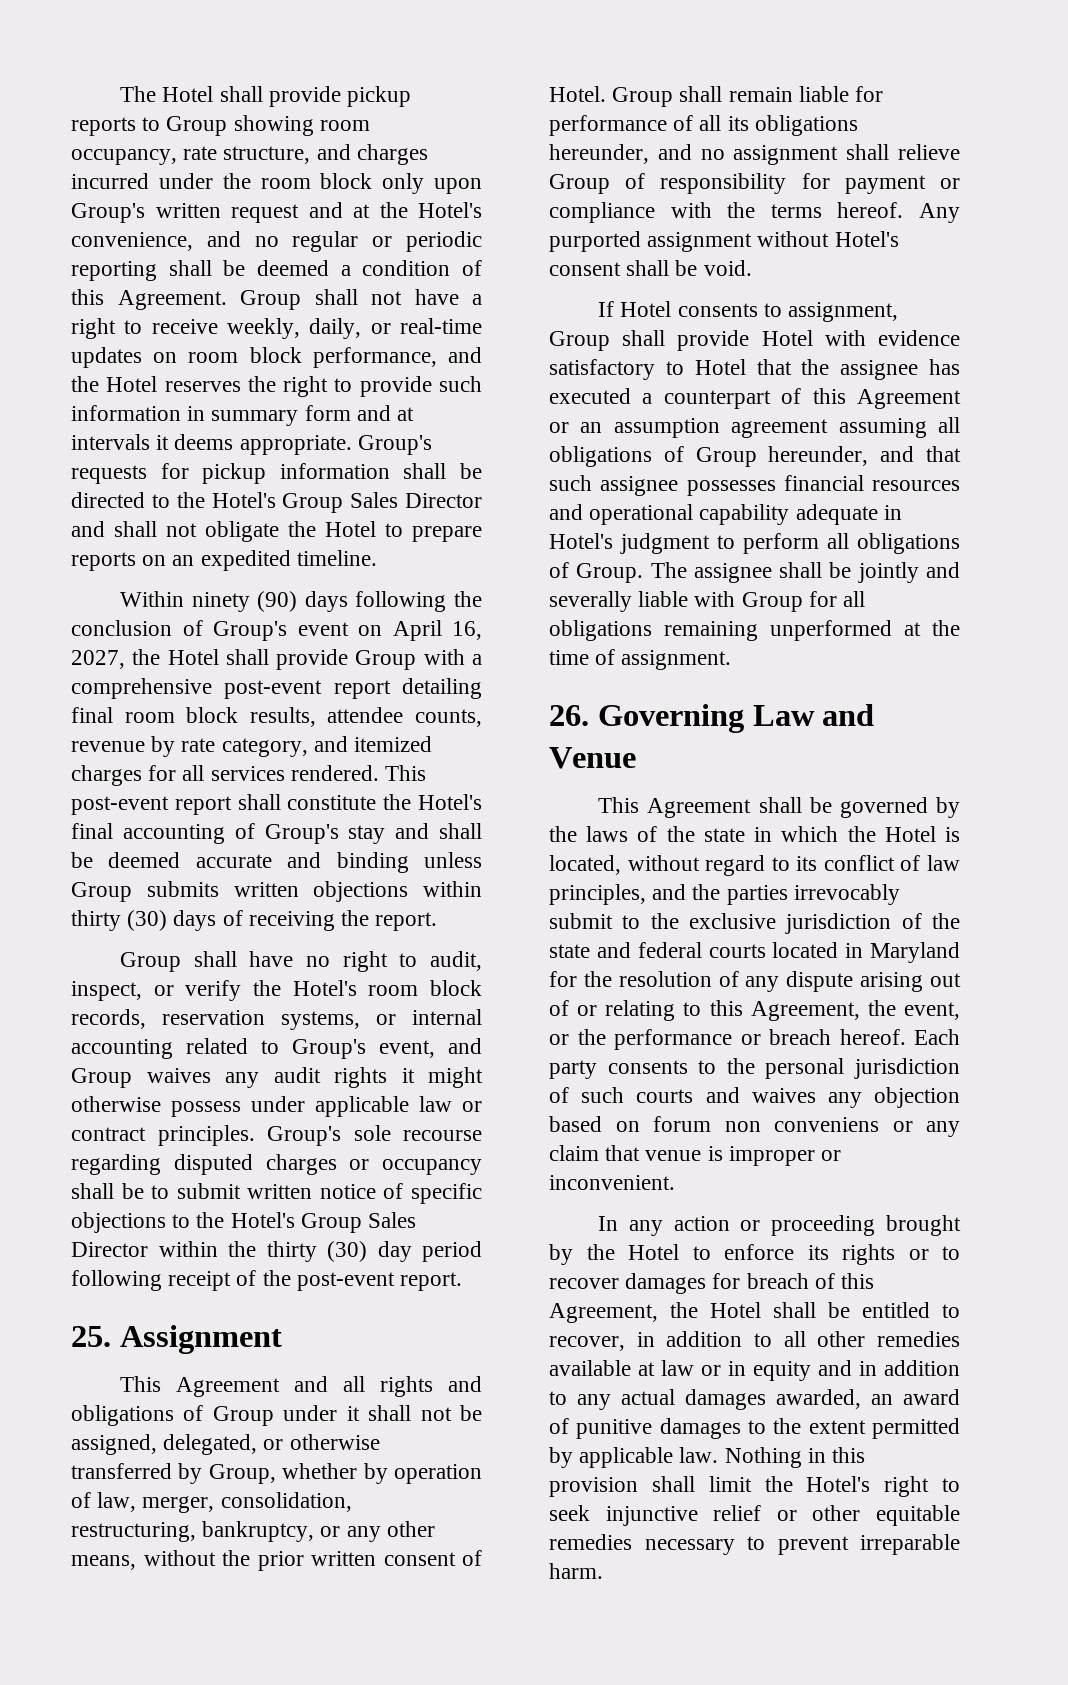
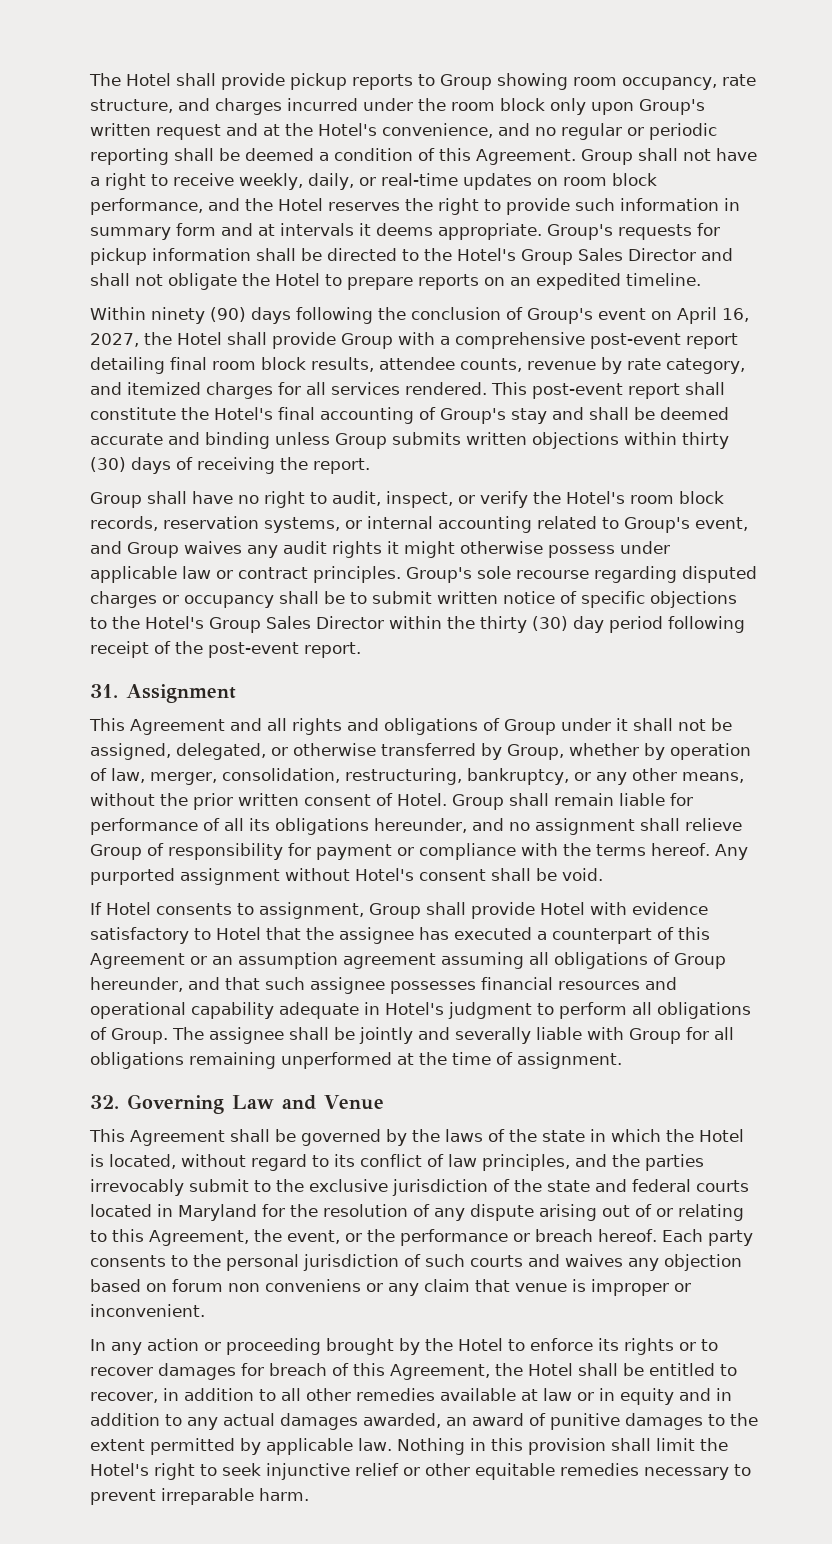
- 25. Assignment
+ 31. Assignment
- 26. Governing Law and Venue
+ 32. Governing Law and Venue

